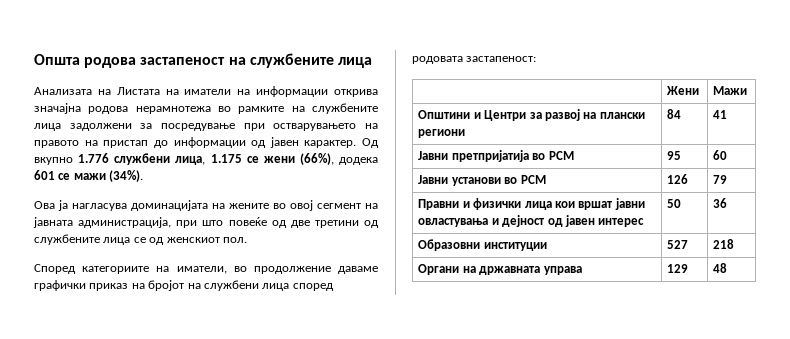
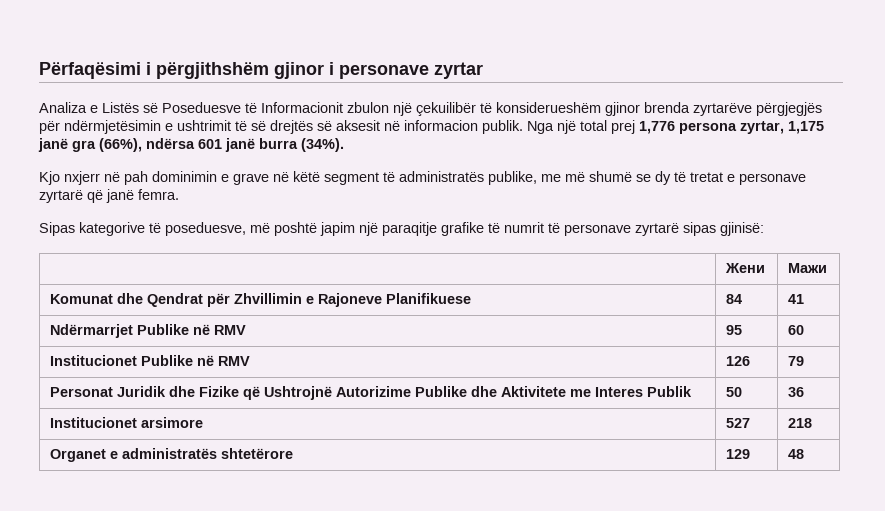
- Општа родова застапеност на службените лица
- Анализата на Листата на иматели на информации открива значајна родова нерамнотежа во рамките на службените лица задолжени за посредување при остварувањето на правото на пристап до информации од јавен карактер. Од вкупно 1.776 службени лица, 1.175 се жени (66%), додека 601 се мажи (34%).
- Ова ја нагласува доминацијата на жените во овој сегмент на јавната администрација, при што повеќе од две третини од службените лица се од женскиот пол.
- Според категориите на иматели, во продолжение даваме графички приказ на бројот на службени лица според родовата застапеност:
+ Përfaqësimi i përgjithshëm gjinor i personave zyrtar
+ Analiza e Listës së Poseduesve të Informacionit zbulon një çekuilibër të konsiderueshëm gjinor brenda zyrtarëve përgjegjës për ndërmjetësimin e ushtrimit të së drejtës së aksesit në informacion publik. Nga një total prej 1,776 persona zyrtar, 1,175 janë gra (66%), ndërsa 601 janë burra (34%).
+ Kjo nxjerr në pah dominimin e grave në këtë segment të administratës publike, me më shumë se dy të tretat e personave zyrtarë që janë femra.
+ Sipas kategorive të poseduesve, më poshtë japim një paraqitje grafike të numrit të personave zyrtarë sipas gjinisë:
  | Жени | Мажи
- Општини и Центри за развој на плански региони | 84 | 41
- Јавни претпријатија во РСМ | 95 | 60
- Јавни установи во РСМ | 126 | 79
- Правни и физички лица кои вршат јавни овластувања и дејност од јавен интерес | 50 | 36
+ Komunat dhe Qendrat për Zhvillimin e Rajoneve Planifikuese | 84 | 41
+ Ndërmarrjet Publike në RMV | 95 | 60
+ Institucionet Publike në RMV | 126 | 79
+ Personat Juridik dhe Fizike që Ushtrojnë Autorizime Publike dhe Aktivitete me Interes Publik | 50 | 36
- Образовни институции | 527 | 218
+ Institucionet arsimore | 527 | 218
- Органи на државната управа | 129 | 48
+ Organet e administratës shtetërore | 129 | 48

